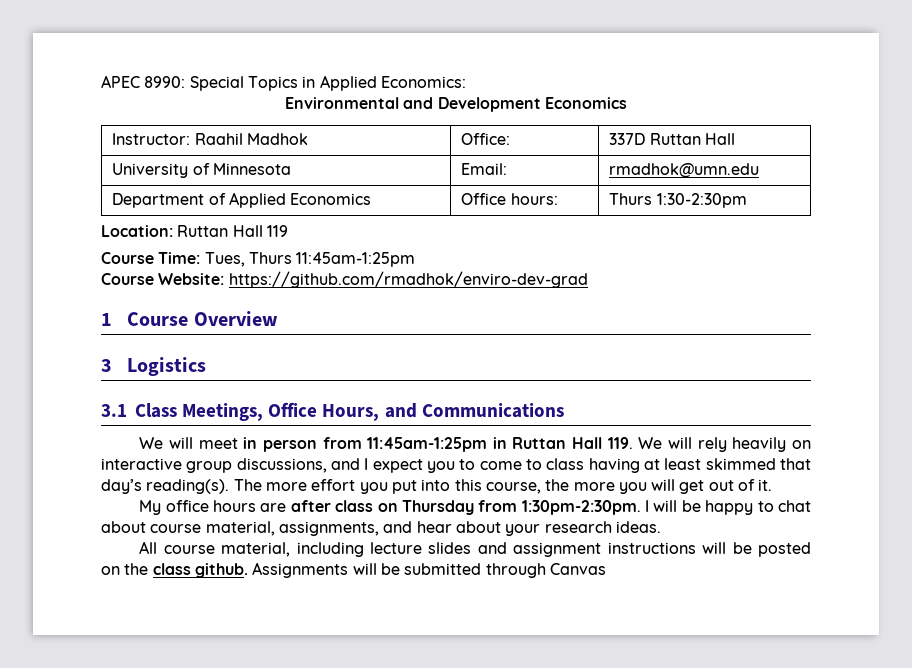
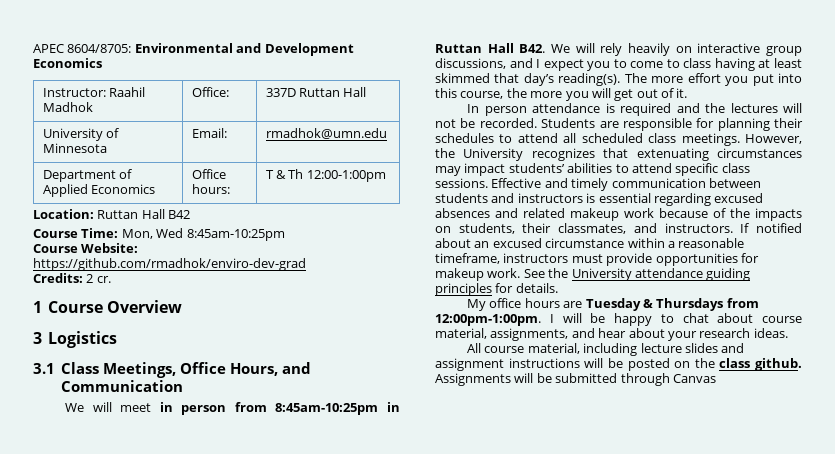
- APEC 8990: Special Topics in Applied Economics:
- Environmental and Development Economics
+ APEC 8604/8705: Environmental and Development Economics
- Department of Applied Economics | Office hours: | Thurs 1:30-2:30pm
+ Department of Applied Economics | Office hours: | T & Th 12:00-1:00pm
- Location: Ruttan Hall 119
+ Location: Ruttan Hall B42
- Course Time: Tues, Thurs 11:45am-1:25pm
+ Course Time: Mon, Wed 8:45am-10:25pm
+ Credits: 2 cr.
- 3.1 Class Meetings, Office Hours, and Communications
+ 3.1 Class Meetings, Office Hours, and Communication
- We will meet in person from 11:45am-1:25pm in Ruttan Hall 119. We will rely heavily on interactive group discussions, and I expect you to come to class having at least skimmed that day’s reading(s).
+ We will meet in person from 8:45am-10:25pm in Ruttan Hall B42. We will rely heavily on interactive group discussions, and I expect you to come to class having at least skimmed that day’s reading(s).
- My office hours are after class on Thursday from 1:30pm-2:30pm.
+ In person attendance is required and the lectures will not be recorded. Students are responsible for planning their schedules to attend all scheduled class meetings. However, the University recognizes that extenuating circumstances may impact students’ abilities to attend specific class sessions. Effective and timely communication between students and instructors is essential regarding excused absences and related makeup work because of the impacts on students, their classmates, and instructors. If notified about an excused circumstance within a reasonable timeframe, instructors must provide opportunities for makeup work. See the University attendance guiding principles for details.
+ My office hours are Tuesday & Thursdays from 12:00pm-1:00pm.

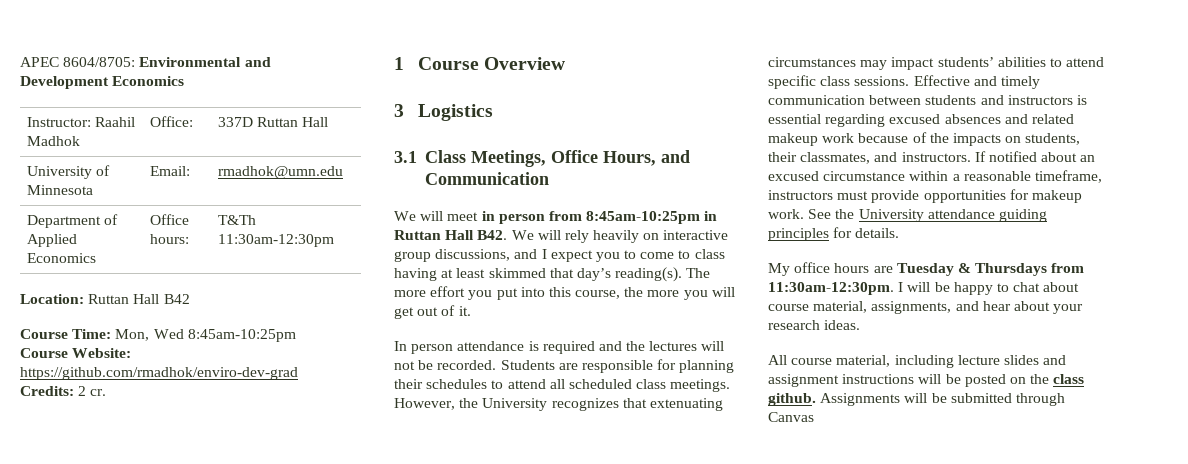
- Department of Applied Economics | Office hours: | T & Th 12:00-1:00pm
+ Department of Applied Economics | Office hours: | T&Th 11:30am-12:30pm
- My office hours are Tuesday & Thursdays from 12:00pm-1:00pm.
+ My office hours are Tuesday & Thursdays from 11:30am-12:30pm.

